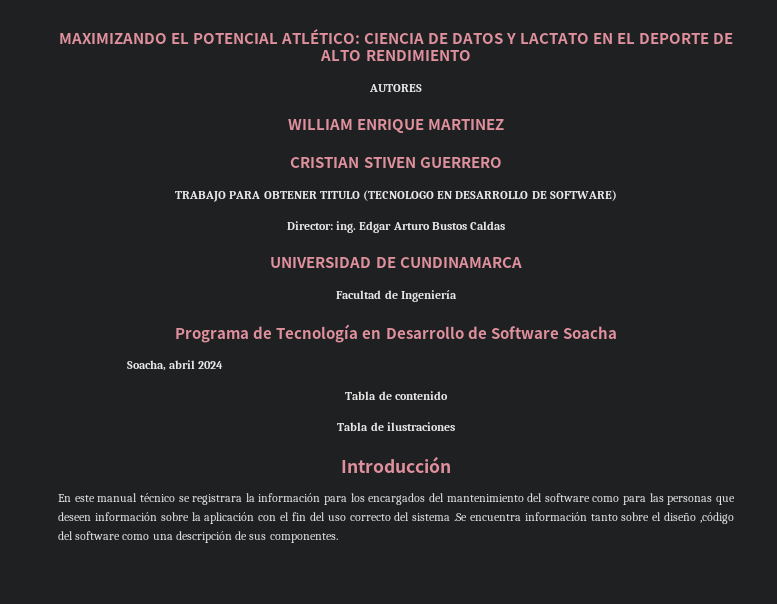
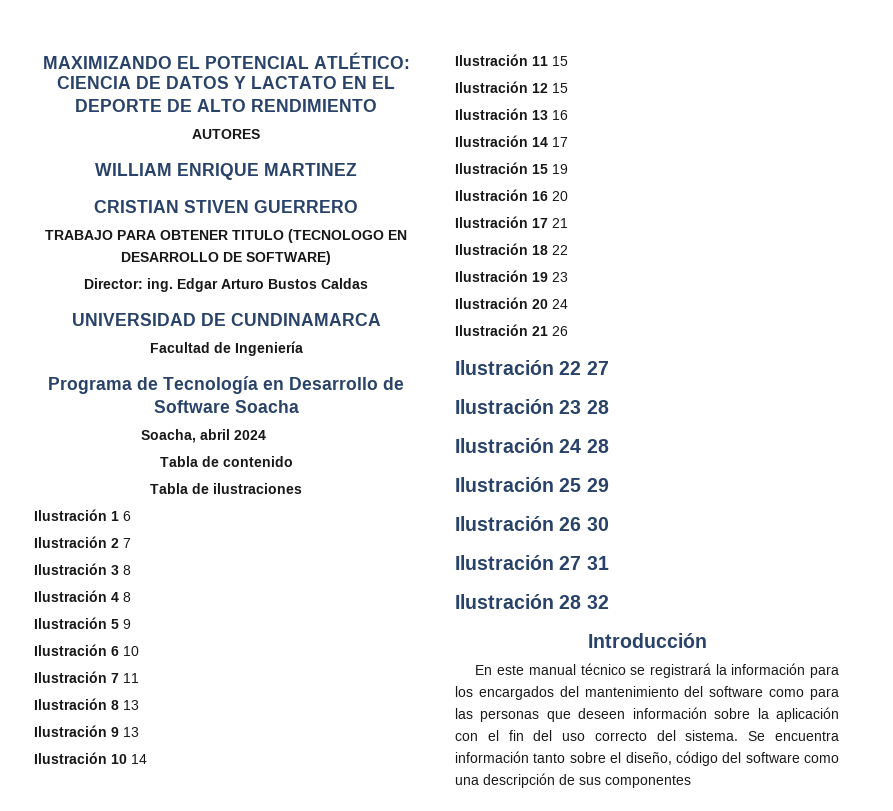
+ Ilustración 1 6
+ Ilustración 2 7
+ Ilustración 3 8
+ Ilustración 4 8
+ Ilustración 5 9
+ Ilustración 6 10
+ Ilustración 7 11
+ Ilustración 8 13
+ Ilustración 9 13
+ Ilustración 10 14
+ Ilustración 11 15
+ Ilustración 12 15
+ Ilustración 13 16
+ Ilustración 14 17
+ Ilustración 15 19
+ Ilustración 16 20
+ Ilustración 17 21
+ Ilustración 18 22
+ Ilustración 19 23
+ Ilustración 20 24
+ Ilustración 21 26
+ Ilustración 22 27
+ Ilustración 23 28
+ Ilustración 24 28
+ Ilustración 25 29
+ Ilustración 26 30
+ Ilustración 27 31
+ Ilustración 28 32
- En este manual técnico se registrara la información para los encargados del mantenimiento del software como para las personas que deseen información sobre la aplicación con el fin del uso correcto del sistema .Se encuentra información tanto sobre el diseño ,código del software como una descripción de sus componentes.
+ En este manual técnico se registrará la información para los encargados del mantenimiento del software como para las personas que deseen información sobre la aplicación con el fin del uso correcto del sistema. Se encuentra información tanto sobre el diseño, código del software como una descripción de sus componentes

